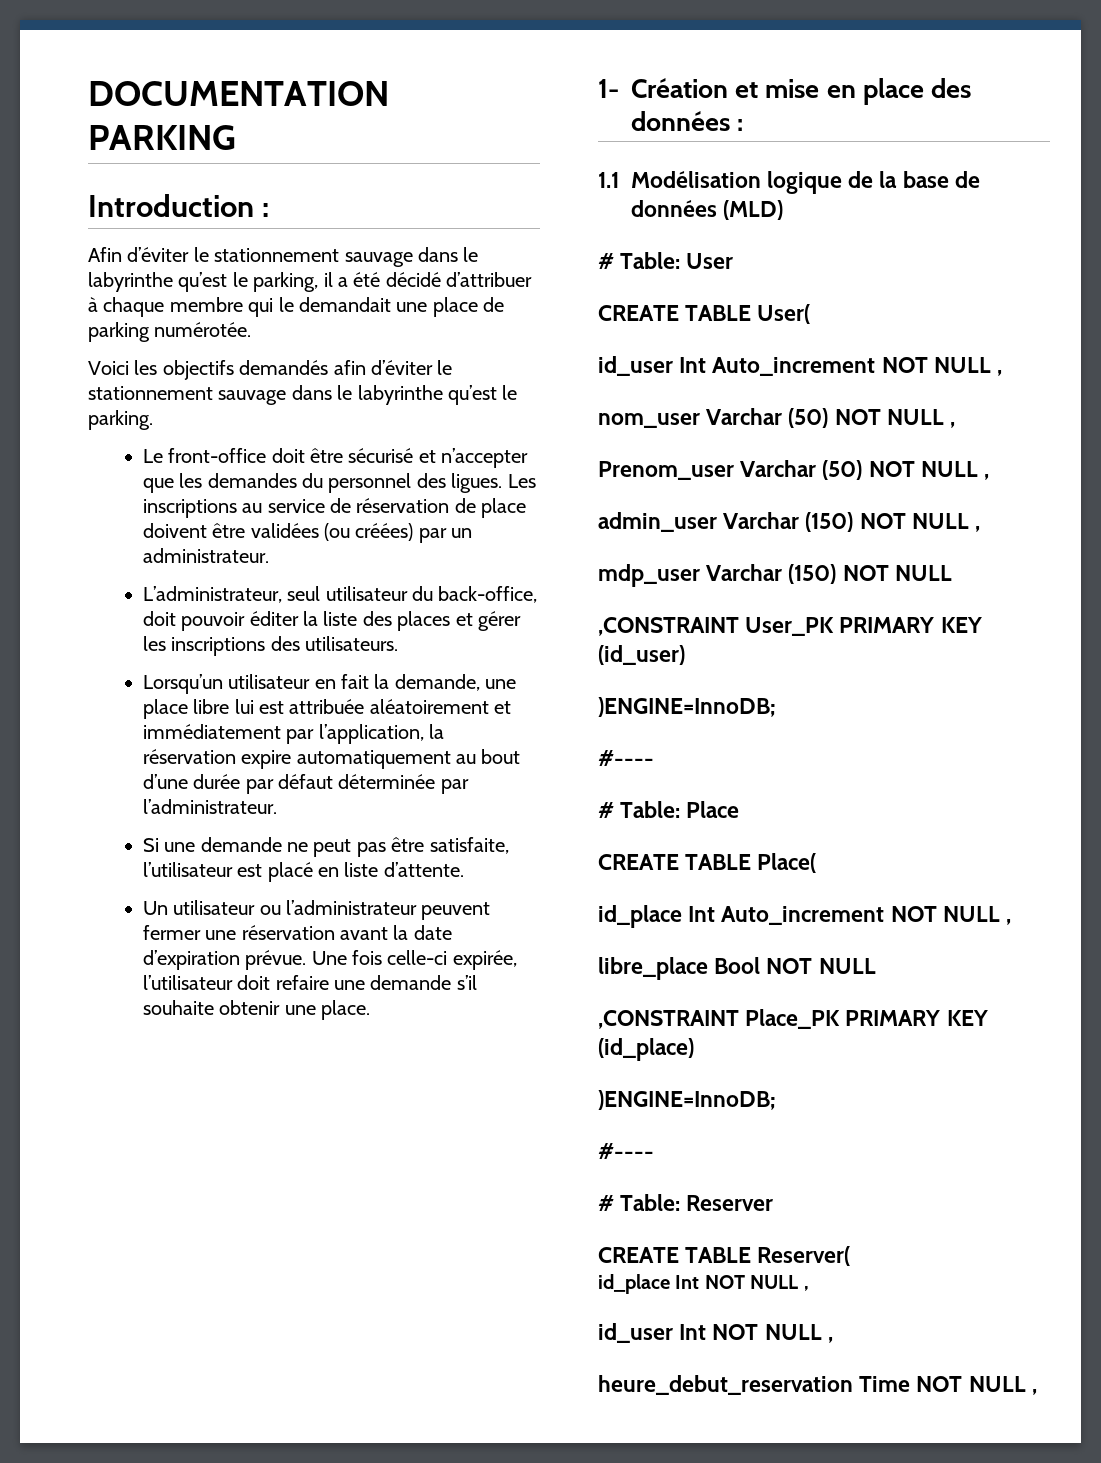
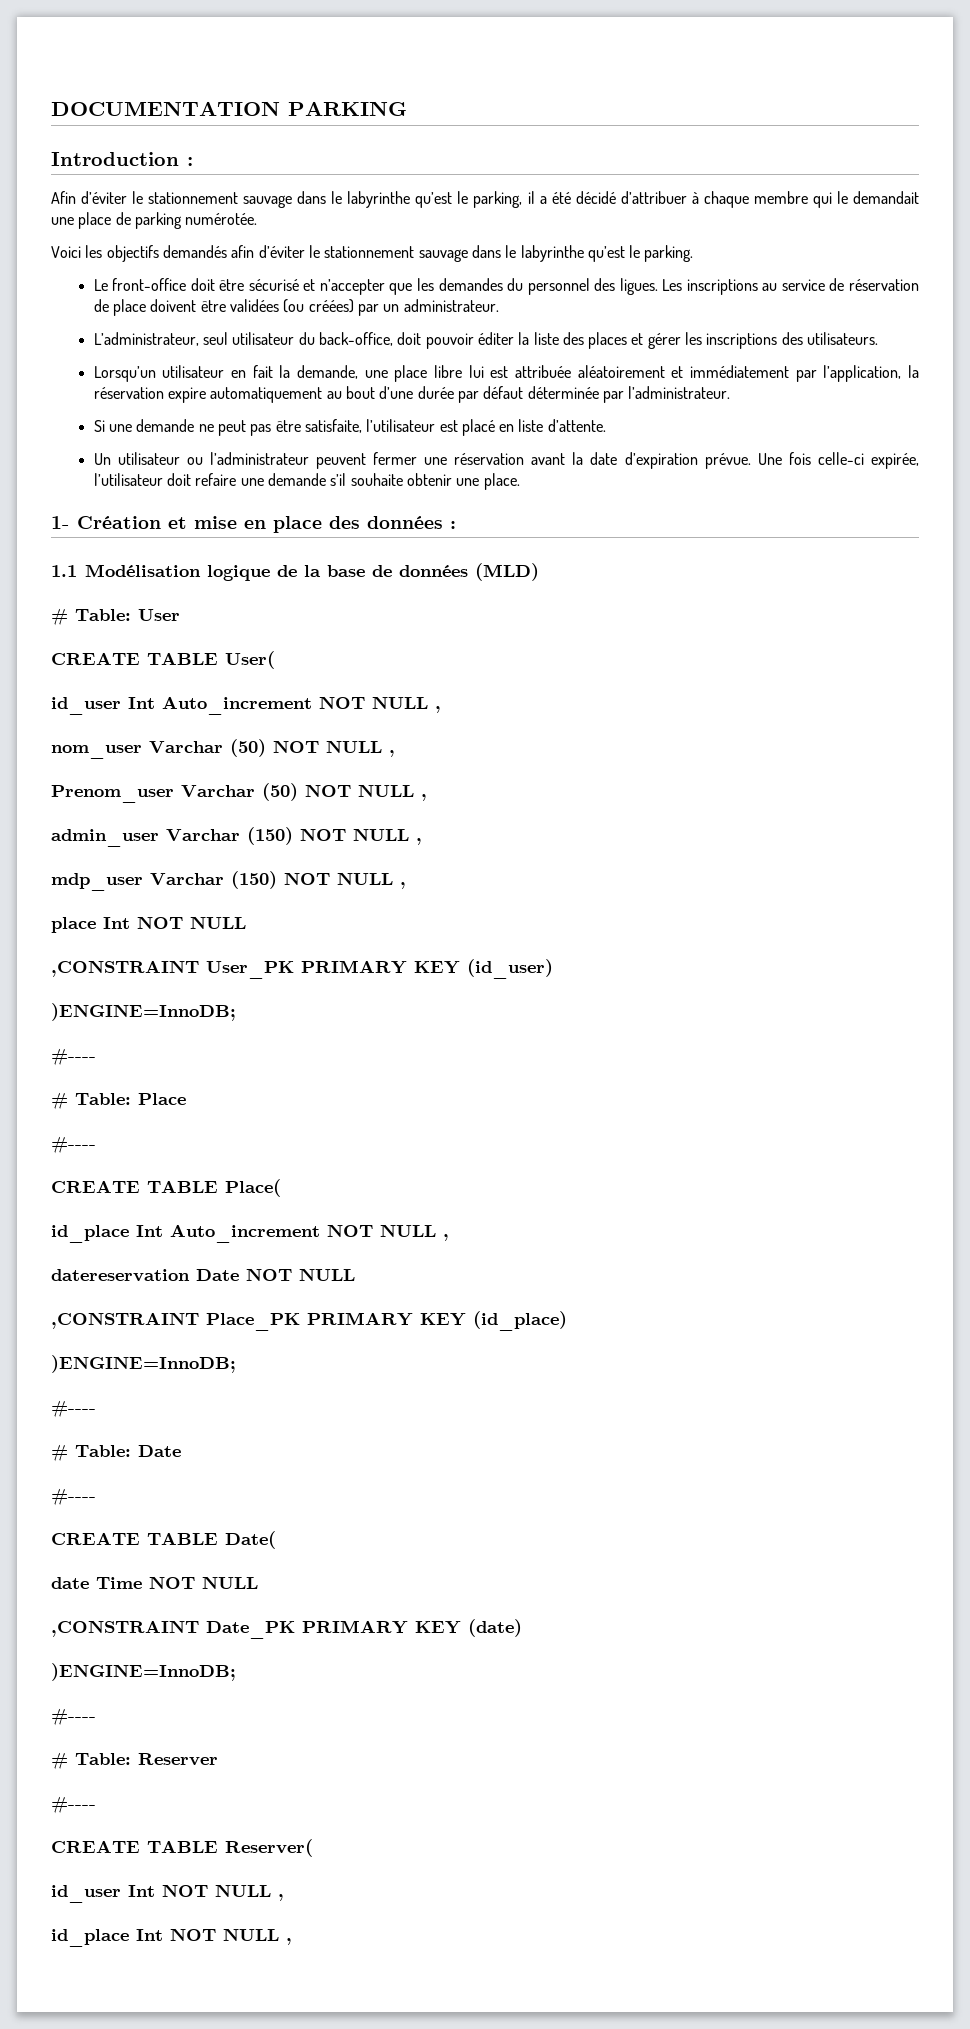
- mdp_user Varchar (150) NOT NULL
+ mdp_user Varchar (150) NOT NULL ,
+ place Int NOT NULL
  # Table: Place
+ #----
- libre_place Bool NOT NULL
+ datereservation Date NOT NULL
+ # Table: Date
+ #----
+ CREATE TABLE Date(
+ date Time NOT NULL
+ ,CONSTRAINT Date_PK PRIMARY KEY (date)
+ )ENGINE=InnoDB;
+ #----
  # Table: Reserver
+ #----
- id_place Int NOT NULL ,
- heure_debut_reservation Time NOT NULL ,
+ id_place Int NOT NULL ,

